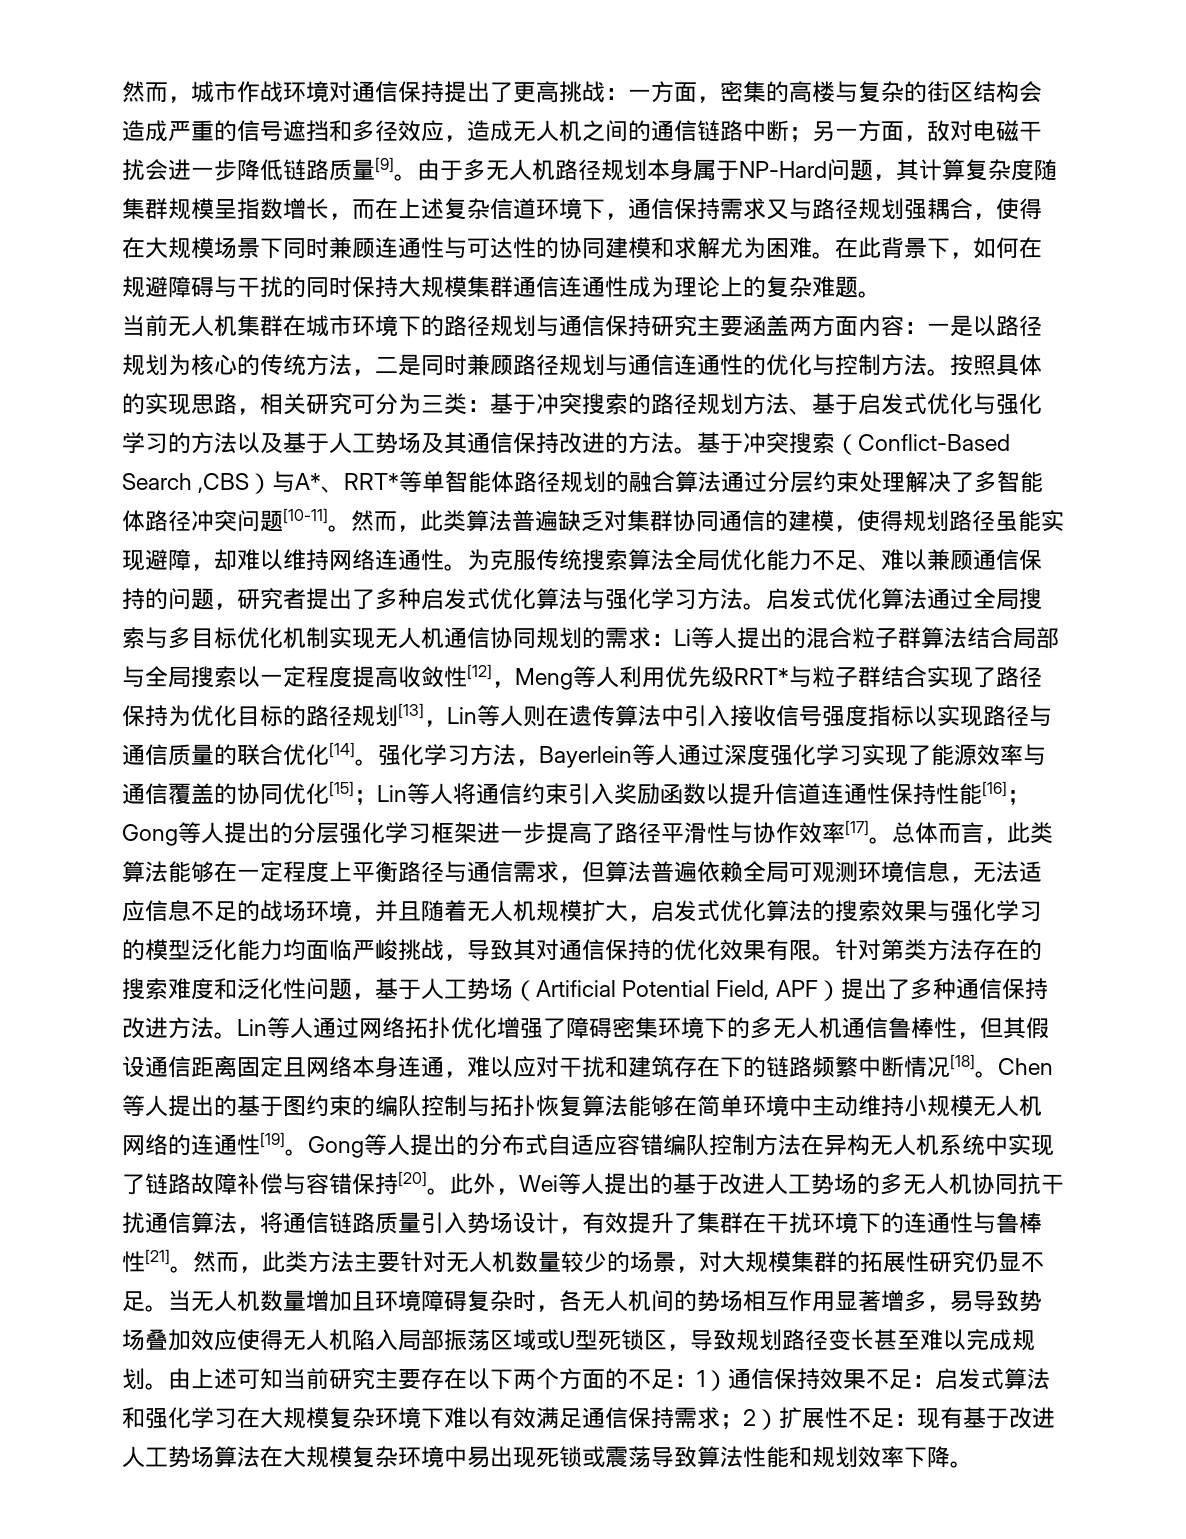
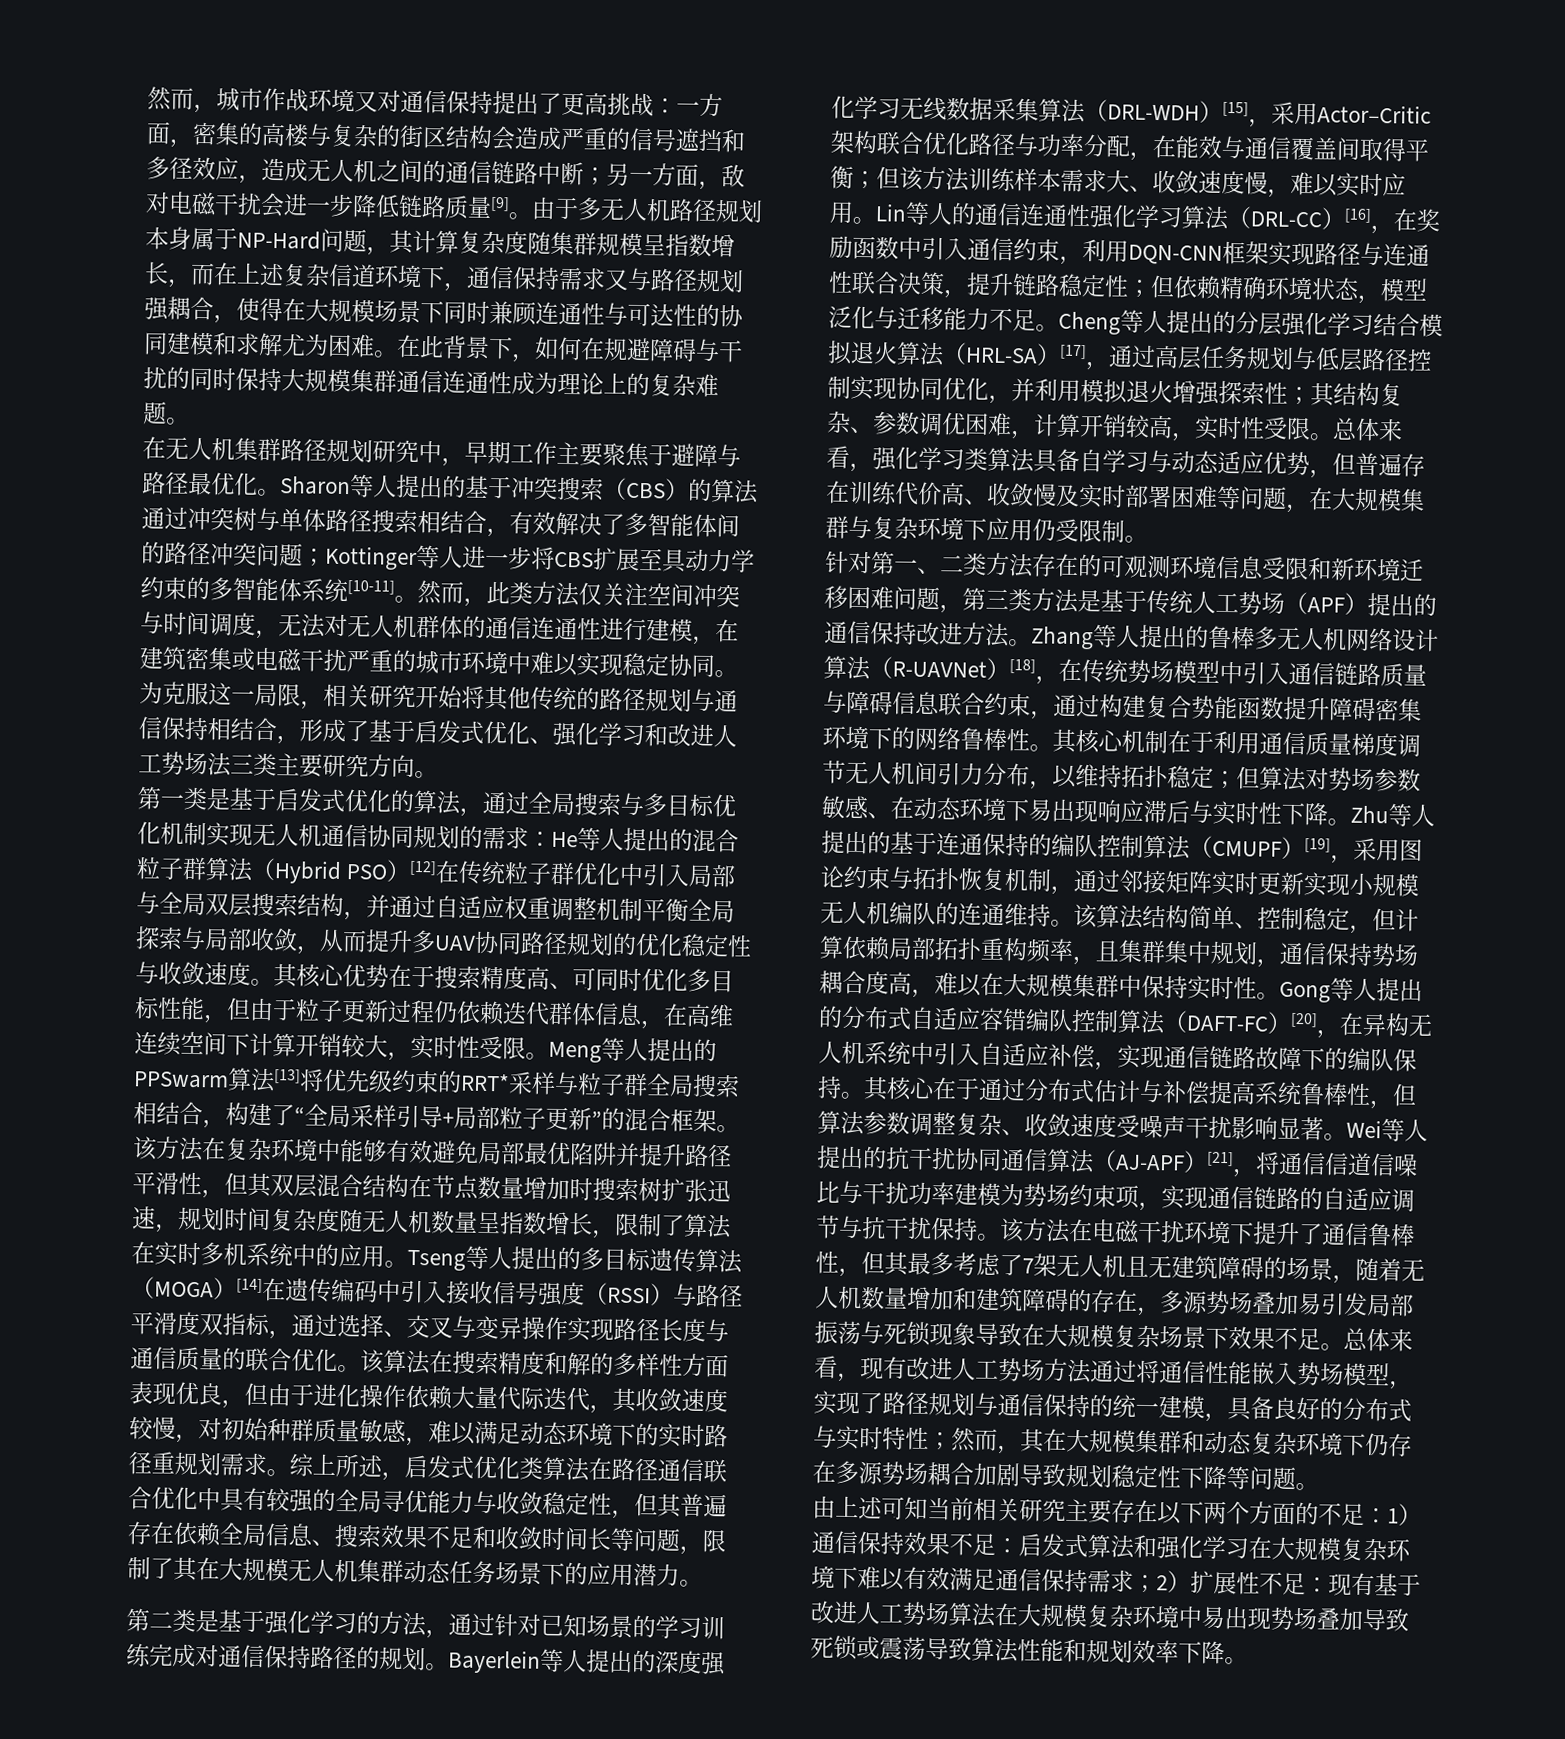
- 然而，城市作战环境对通信保持提出了更高挑战：一方面，密集的高楼与复杂的街区结构会造成严重的信号遮挡和多径效应，造成无人机之间的通信链路中断；另一方面，敌对电磁干扰会进一步降低链路质量[9]。
+ 然而，城市作战环境又对通信保持提出了更高挑战：一方面，密集的高楼与复杂的街区结构会造成严重的信号遮挡和多径效应，造成无人机之间的通信链路中断；另一方面，敌对电磁干扰会进一步降低链路质量[9]。
- 当前无人机集群在城市环境下的路径规划与通信保持研究主要涵盖两方面内容：一是以路径规划为核心的传统方法，二是同时兼顾路径规划与通信连通性的优化与控制方法。按照具体的实现思路，相关研究可分为三类：基于冲突搜索的路径规划方法、基于启发式优化与强化学习的方法以及基于人工势场及其通信保持改进的方法。基于冲突搜索（Conflict-Based Search ,CBS）与A*、RRT*等单智能体路径规划的融合算法通过分层约束处理解决了多智能体路径冲突问题[10-11]。然而，此类算法普遍缺乏对集群协同通信的建模，使得规划路径虽能实现避障，却难以维持网络连通性。为克服传统搜索算法全局优化能力不足、难以兼顾通信保持的问题，研究者提出了多种启发式优化算法与强化学习方法。启发式优化算法通过全局搜索与多目标优化机制实现无人机通信协同规划的需求：Li等人提出的混合粒子群算法结合局部与全局搜索以一定程度提高收敛性[12]，Meng等人利用优先级RRT*与粒子群结合实现了路径保持为优化目标的路径规划[13]，Lin等人则在遗传算法中引入接收信号强度指标以实现路径与通信质量的联合优化[14]。强化学习方法，Bayerlein等人通过深度强化学习实现了能源效率与通信覆盖的协同优化[15]；Lin等人将通信约束引入奖励函数以提升信道连通性保持性能[16]；Gong等人提出的分层强化学习框架进一步提高了路径平滑性与协作效率[17]。总体而言，此类算法能够在一定程度上平衡路径与通信需求，但算法普遍依赖全局可观测环境信息，无法适应信息不足的战场环境，并且随着无人机规模扩大，启发式优化算法的搜索效果与强化学习的模型泛化能力均面临严峻挑战，导致其对通信保持的优化效果有限。针对第类方法存在的搜索难度和泛化性问题，基于人工势场（Artificial Potential Field, APF）提出了多种通信保持改进方法。
+ 在无人机集群路径规划研究中，早期工作主要聚焦于避障与路径最优化。Sharon等人提出的基于冲突搜索（CBS）的算法通过冲突树与单体路径搜索相结合，有效解决了多智能体间的路径冲突问题；Kottinger等人进一步将CBS扩展至具动力学约束的多智能体系统[10-11]。然而，此类方法仅关注空间冲突与时间调度，无法对无人机群体的通信连通性进行建模，在建筑密集或电磁干扰严重的城市环境中难以实现稳定协同。为克服这一局限，相关研究开始将其他传统的路径规划与通信保持相结合，形成了基于启发式优化、强化学习和改进人工势场法三类主要研究方向。
+ 第一类是基于启发式优化的算法，通过全局搜索与多目标优化机制实现无人机通信协同规划的需求：He等人提出的混合粒子群算法（Hybrid PSO）[12]在传统粒子群优化中引入局部与全局双层搜索结构，并通过自适应权重调整机制平衡全局探索与局部收敛，从而提升多UAV协同路径规划的优化稳定性与收敛速度。其核心优势在于搜索精度高、可同时优化多目标性能，但由于粒子更新过程仍依赖迭代群体信息，在高维连续空间下计算开销较大，实时性受限。Meng等人提出的PPSwarm算法[13]将优先级约束的RRT*采样与粒子群全局搜索相结合，构建了“全局采样引导+局部粒子更新”的混合框架。该方法在复杂环境中能够有效避免局部最优陷阱并提升路径平滑性，但其双层混合结构在节点数量增加时搜索树扩张迅速，规划时间复杂度随无人机数量呈指数增长，限制了算法在实时多机系统中的应用。Tseng等人提出的多目标遗传算法（MOGA）[14]在遗传编码中引入接收信号强度（RSSI）与路径平滑度双指标，通过选择、交叉与变异操作实现路径长度与通信质量的联合优化。该算法在搜索精度和解的多样性方面表现优良，但由于进化操作依赖大量代际迭代，其收敛速度较慢，对初始种群质量敏感，难以满足动态环境下的实时路径重规划需求。综上所述，启发式优化类算法在路径通信联合优化中具有较强的全局寻优能力与收敛稳定性，但其普遍存在依赖全局信息、搜索效果不足和收敛时间长等问题，限制了其在大规模无人机集群动态任务场景下的应用潜力。
+ 第二类是基于强化学习的方法，通过针对已知场景的学习训练完成对通信保持路径的规划。Bayerlein等人提出的深度强化学习无线数据采集算法（DRL-WDH）[15]，采用Actor–Critic架构联合优化路径与功率分配，在能效与通信覆盖间取得平衡；但该方法训练样本需求大、收敛速度慢，难以实时应用。Lin等人的通信连通性强化学习算法（DRL-CC）[16]，在奖励函数中引入通信约束，利用DQN-CNN框架实现路径与连通性联合决策，提升链路稳定性；但依赖精确环境状态，模型泛化与迁移能力不足。Cheng等人提出的分层强化学习结合模拟退火算法（HRL-SA）[17]，通过高层任务规划与低层路径控制实现协同优化，并利用模拟退火增强探索性；其结构复杂、参数调优困难，计算开销较高，实时性受限。总体来看，强化学习类算法具备自学习与动态适应优势，但普遍存在训练代价高、收敛慢及实时部署困难等问题，在大规模集群与复杂环境下应用仍受限制。
+ 针对第一、二类方法存在的可观测环境信息受限和新环境迁移困难问题，第三类方法是基于传统人工势场（APF）提出的通信保持改进方法。
- Lin等人通过网络拓扑优化增强了障碍密集环境下的多无人机通信鲁棒性，但其假设通信距离固定且网络本身连通，难以应对干扰和建筑存在下的链路频繁中断情况[18]。Chen等人提出的基于图约束的编队控制与拓扑恢复算法能够在简单环境中主动维持小规模无人机网络的连通性[19]。
+ Zhang等人提出的鲁棒多无人机网络设计算法（R-UAVNet）[18]，在传统势场模型中引入通信链路质量与障碍信息联合约束，通过构建复合势能函数提升障碍密集环境下的网络鲁棒性。其核心机制在于利用通信质量梯度调节无人机间引力分布，以维持拓扑稳定；但算法对势场参数敏感、在动态环境下易出现响应滞后与实时性下降。Zhu等人提出的基于连通保持的编队控制算法（CMUPF）[19]，采用图论约束与拓扑恢复机制，通过邻接矩阵实时更新实现小规模无人机编队的连通维持。该算法结构简单、控制稳定，但计算依赖局部拓扑重构频率，且集群集中规划，通信保持势场耦合度高，难以在大规模集群中保持实时性。
- Gong等人提出的分布式自适应容错编队控制方法在异构无人机系统中实现了链路故障补偿与容错保持[20]。此外，Wei等人提出的基于改进人工势场的多无人机协同抗干扰通信算法，将通信链路质量引入势场设计，有效提升了集群在干扰环境下的连通性与鲁棒性[21]。然而，此类方法主要针对无人机数量较少的场景，对大规模集群的拓展性研究仍显不足。当无人机数量增加且环境障碍复杂时，各无人机间的势场相互作用显著增多，易导致势场叠加效应使得无人机陷入局部振荡区域或U型死锁区，导致规划路径变长甚至难以完成规划。由上述可知当前研究主要存在以下两个方面的不足：
+ Gong等人提出的分布式自适应容错编队控制算法（DAFT-FC）[20]，在异构无人机系统中引入自适应补偿，实现通信链路故障下的编队保持。其核心在于通过分布式估计与补偿提高系统鲁棒性，但算法参数调整复杂、收敛速度受噪声干扰影响显著。Wei等人提出的抗干扰协同通信算法（AJ-APF）[21]，将通信信道信噪比与干扰功率建模为势场约束项，实现通信链路的自适应调节与抗干扰保持。该方法在电磁干扰环境下提升了通信鲁棒性，但其最多考虑了7架无人机且无建筑障碍的场景，随着无人机数量增加和建筑障碍的存在，多源势场叠加易引发局部振荡与死锁现象导致在大规模复杂场景下效果不足。总体来看，现有改进人工势场方法通过将通信性能嵌入势场模型，实现了路径规划与通信保持的统一建模，具备良好的分布式与实时特性；然而，其在大规模集群和动态复杂环境下仍存在多源势场耦合加剧导致规划稳定性下降等问题。
+ 由上述可知当前相关研究主要存在以下两个方面的不足：
- 现有基于改进人工势场算法在大规模复杂环境中易出现死锁或震荡导致算法性能和规划效率下降。
+ 现有基于改进人工势场算法在大规模复杂环境中易出现势场叠加导致死锁或震荡导致算法性能和规划效率下降。

